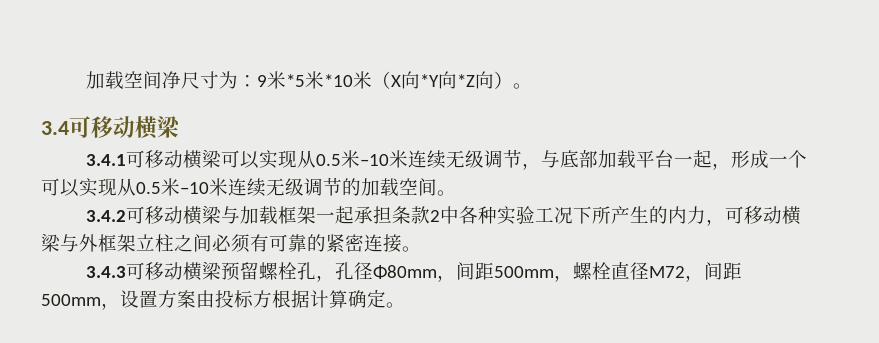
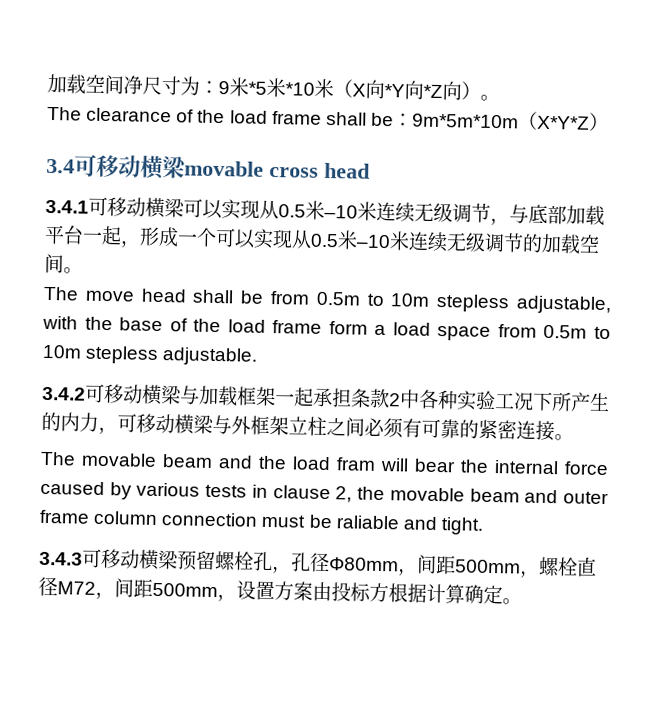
+ The clearance of the load frame shall be：9m*5m*10m（X*Y*Z）
- 3.4可移动横梁
+ 3.4可移动横梁movable cross head
+ The move head shall be from 0.5m to 10m stepless adjustable, with the base of the load frame form a load space from 0.5m to 10m stepless adjustable.
+ The movable beam and the load fram will bear the internal force caused by various tests in clause 2, the movable beam and outer frame column connection must be raliable and tight.

